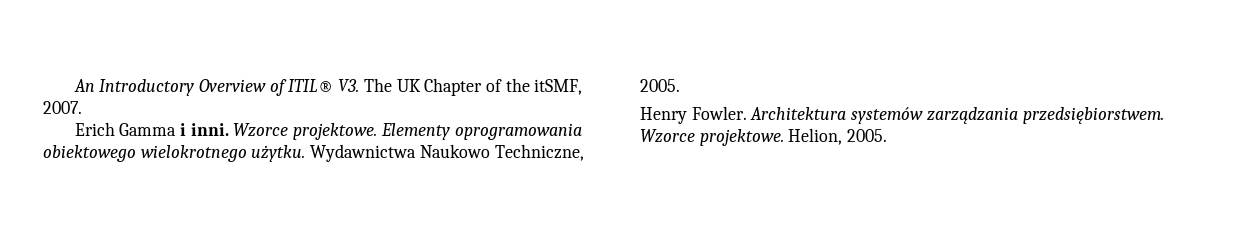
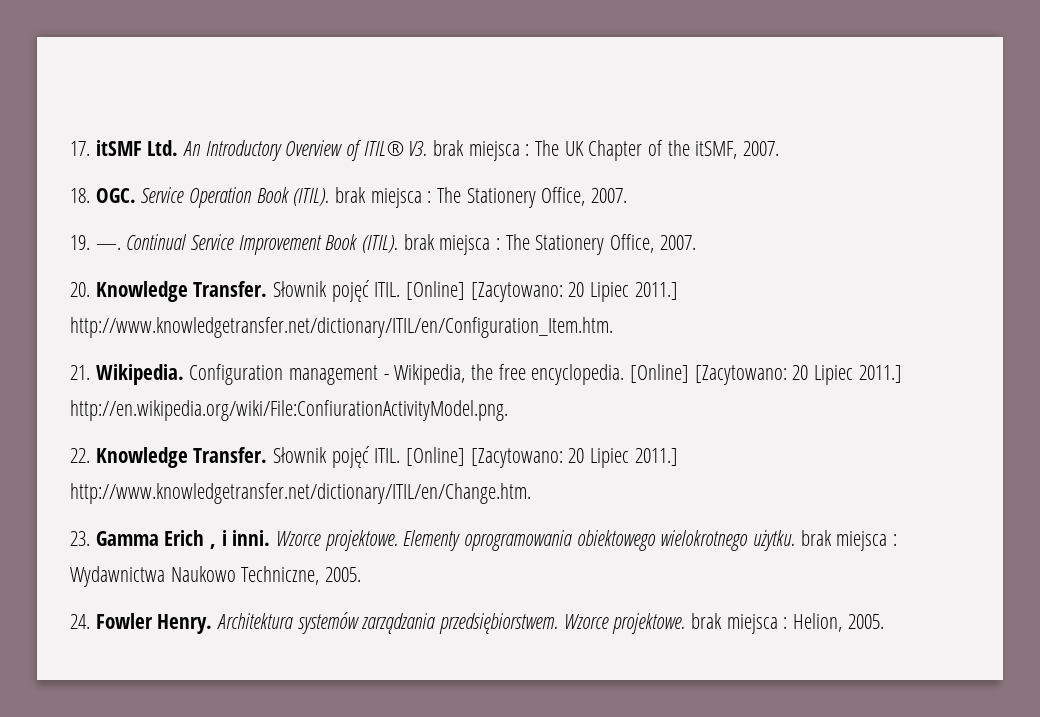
- An Introductory Overview of ITIL® V3. The UK Chapter of the itSMF, 2007.
+ 17. itSMF Ltd. An Introductory Overview of ITIL® V3. brak miejsca : The UK Chapter of the itSMF, 2007.
- Erich Gamma i inni.
+ 18. OGC. Service Operation Book (ITIL). brak miejsca : The Stationery Office, 2007.
+ 19. —. Continual Service Improvement Book (ITIL). brak miejsca : The Stationery Office, 2007.
+ 20. Knowledge Transfer. Słownik pojęć ITIL. [Online] [Zacytowano: 20 Lipiec 2011.] http://www.knowledgetransfer.net/dictionary/ITIL/en/Configuration_Item.htm.
+ 21. Wikipedia. Configuration management - Wikipedia, the free encyclopedia. [Online] [Zacytowano: 20 Lipiec 2011.] http://en.wikipedia.org/wiki/File:ConfiurationActivityModel.png.
+ 22. Knowledge Transfer. Słownik pojęć ITIL. [Online] [Zacytowano: 20 Lipiec 2011.] http://www.knowledgetransfer.net/dictionary/ITIL/en/Change.htm.
+ 23. Gamma Erich , i inni.
- Elementy oprogramowania obiektowego wielokrotnego użytku. Wydawnictwa Naukowo Techniczne, 2005.
+ Elementy oprogramowania obiektowego wielokrotnego użytku. brak miejsca : Wydawnictwa Naukowo Techniczne, 2005.
- Henry Fowler.
+ 24. Fowler Henry.
- Wzorce projektowe. Helion, 2005.
+ Wzorce projektowe. brak miejsca : Helion, 2005.

